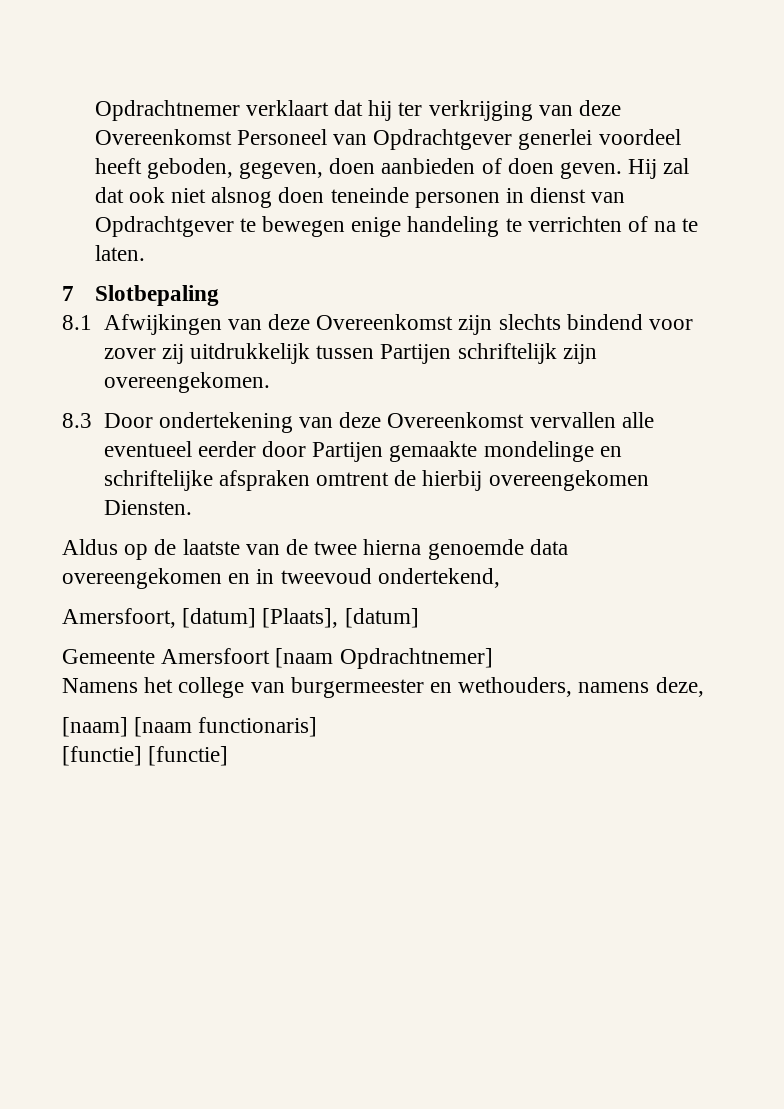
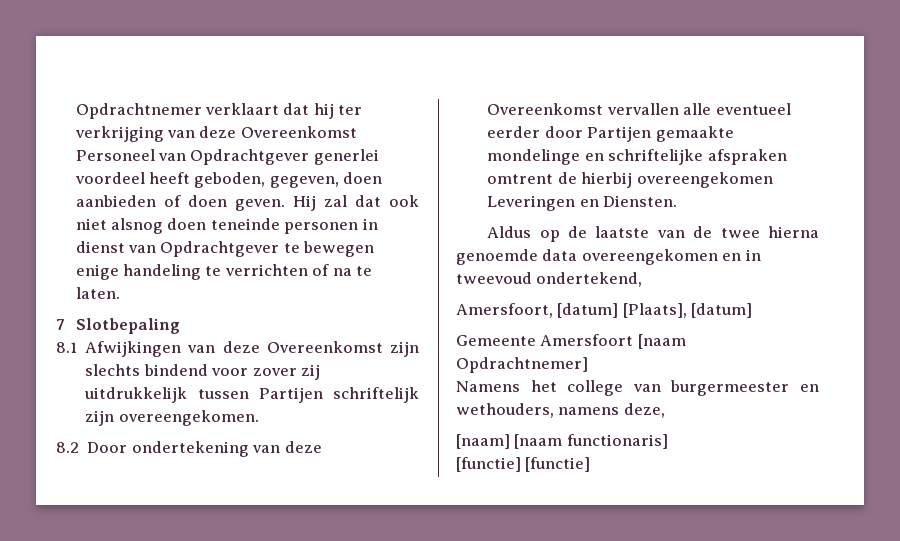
- 8.3 Door ondertekening van deze Overeenkomst vervallen alle eventueel eerder door Partijen gemaakte mondelinge en schriftelijke afspraken omtrent de hierbij overeengekomen Diensten.
+ 8.2 Door ondertekening van deze Overeenkomst vervallen alle eventueel eerder door Partijen gemaakte mondelinge en schriftelijke afspraken omtrent de hierbij overeengekomen Leveringen en Diensten.

